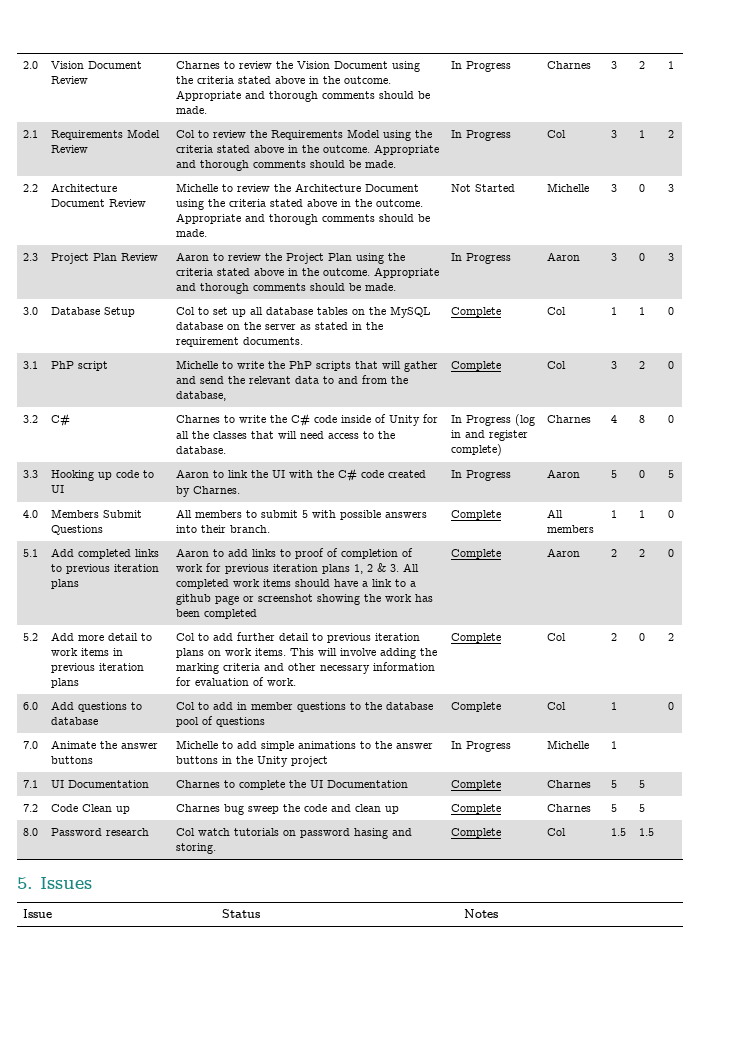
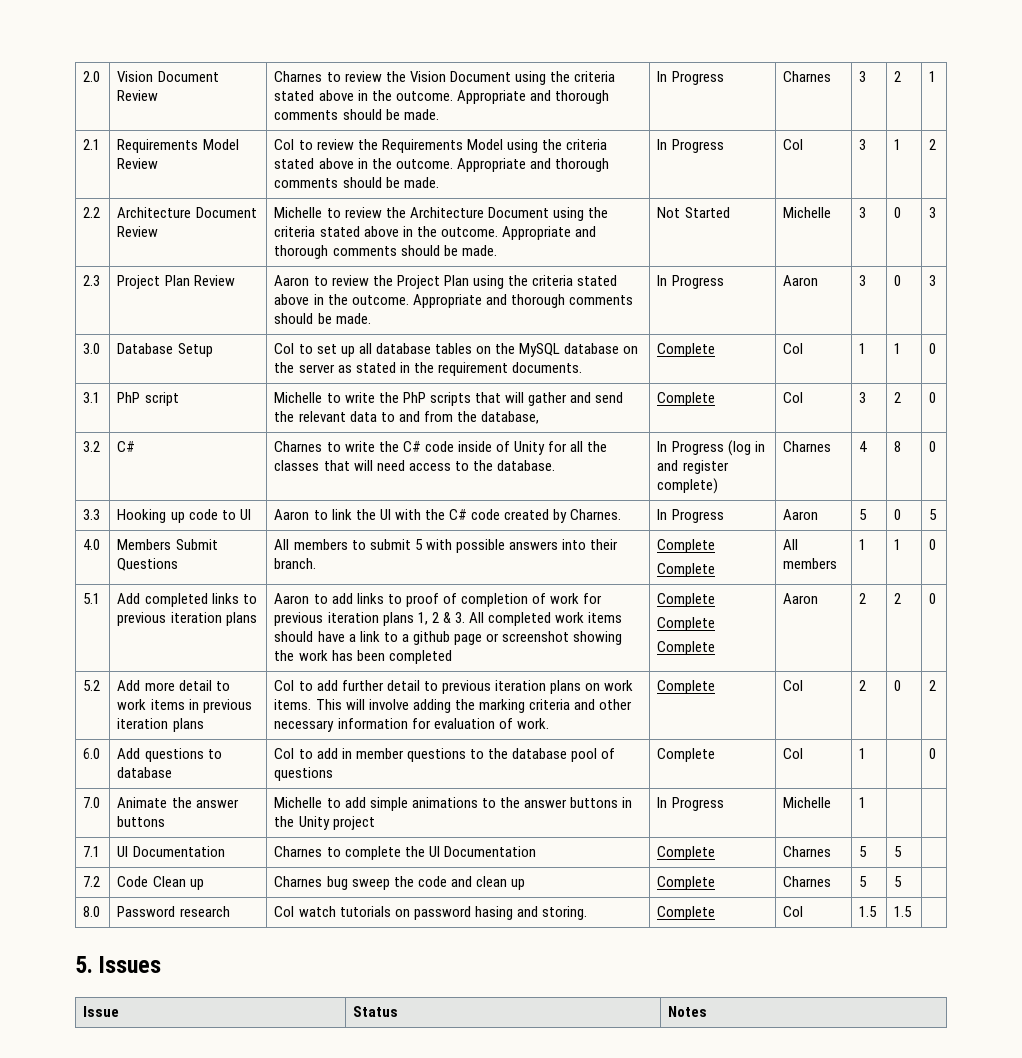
- 4.0 | Members Submit Questions | All members to submit 5 with possible answers into their branch. | Complete | All members | 1 | 1 | 0
+ 4.0 | Members Submit Questions | All members to submit 5 with possible answers into their branch. | Complete
+ Complete | All members | 1 | 1 | 0
  Aaron to add links to proof of completion of work for previous iteration plans 1, 2 & 3. All completed work items should have a link to a github page or screenshot showing the work has been completed | Complete
+ Complete
+ Complete

